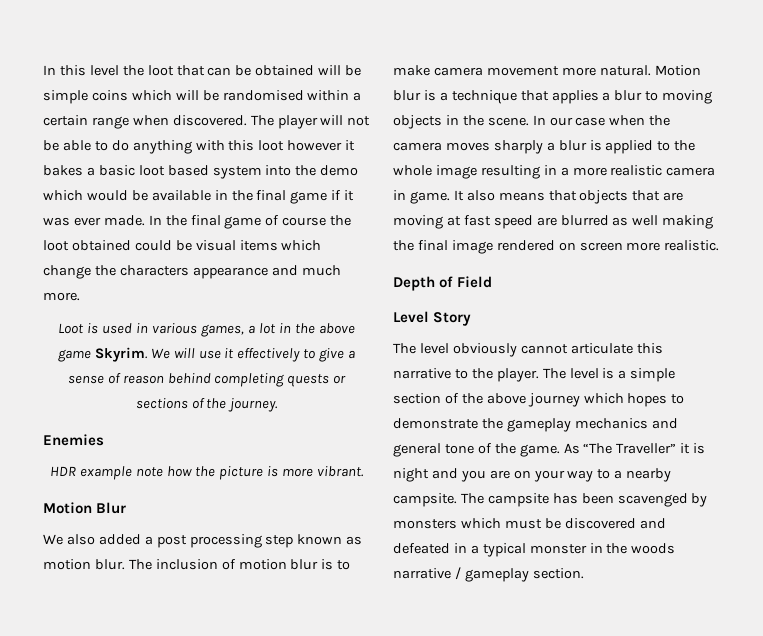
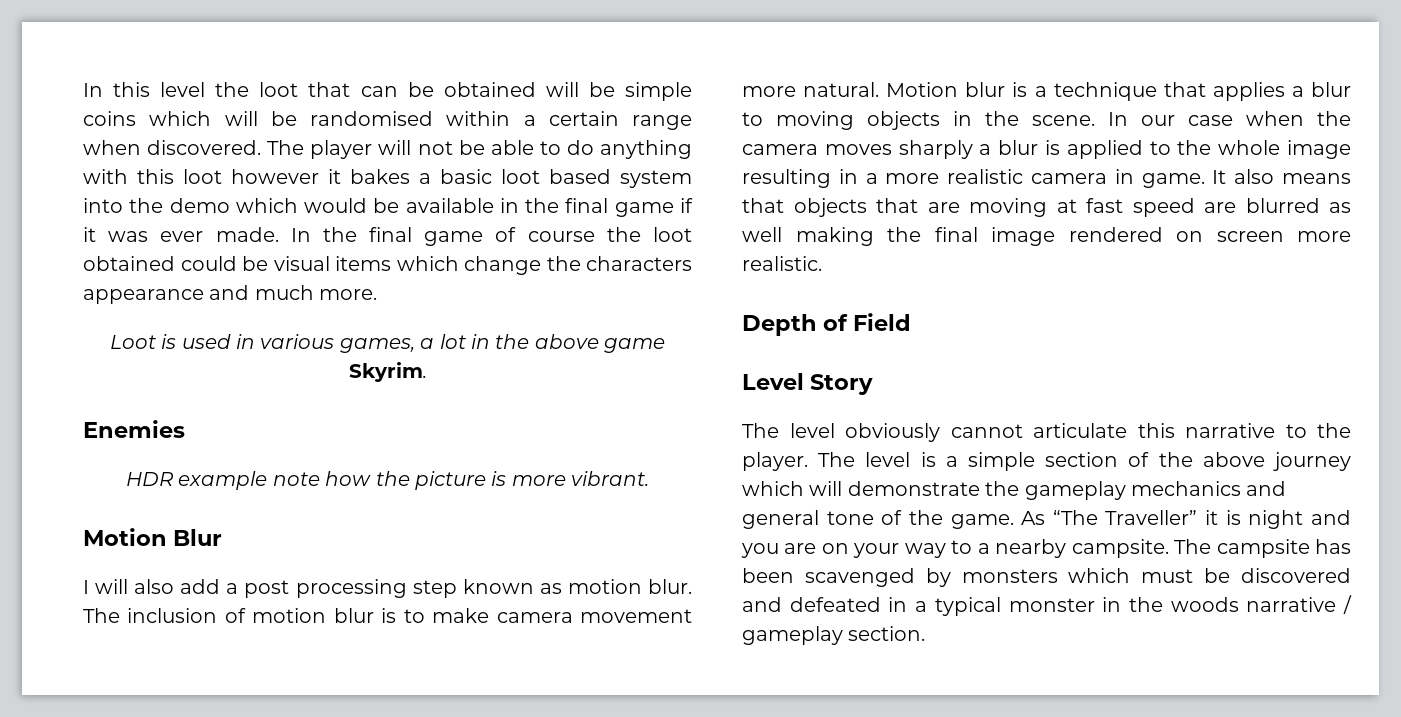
- We will use it effectively to give a sense of reason behind completing quests or sections of the journey.
- We also added a post processing step known as motion blur.
+ I will also add a post processing step known as motion blur.
- The level is a simple section of the above journey which hopes to demonstrate the gameplay mechanics and general tone of the game.
+ The level is a simple section of the above journey which will demonstrate the gameplay mechanics and general tone of the game.

